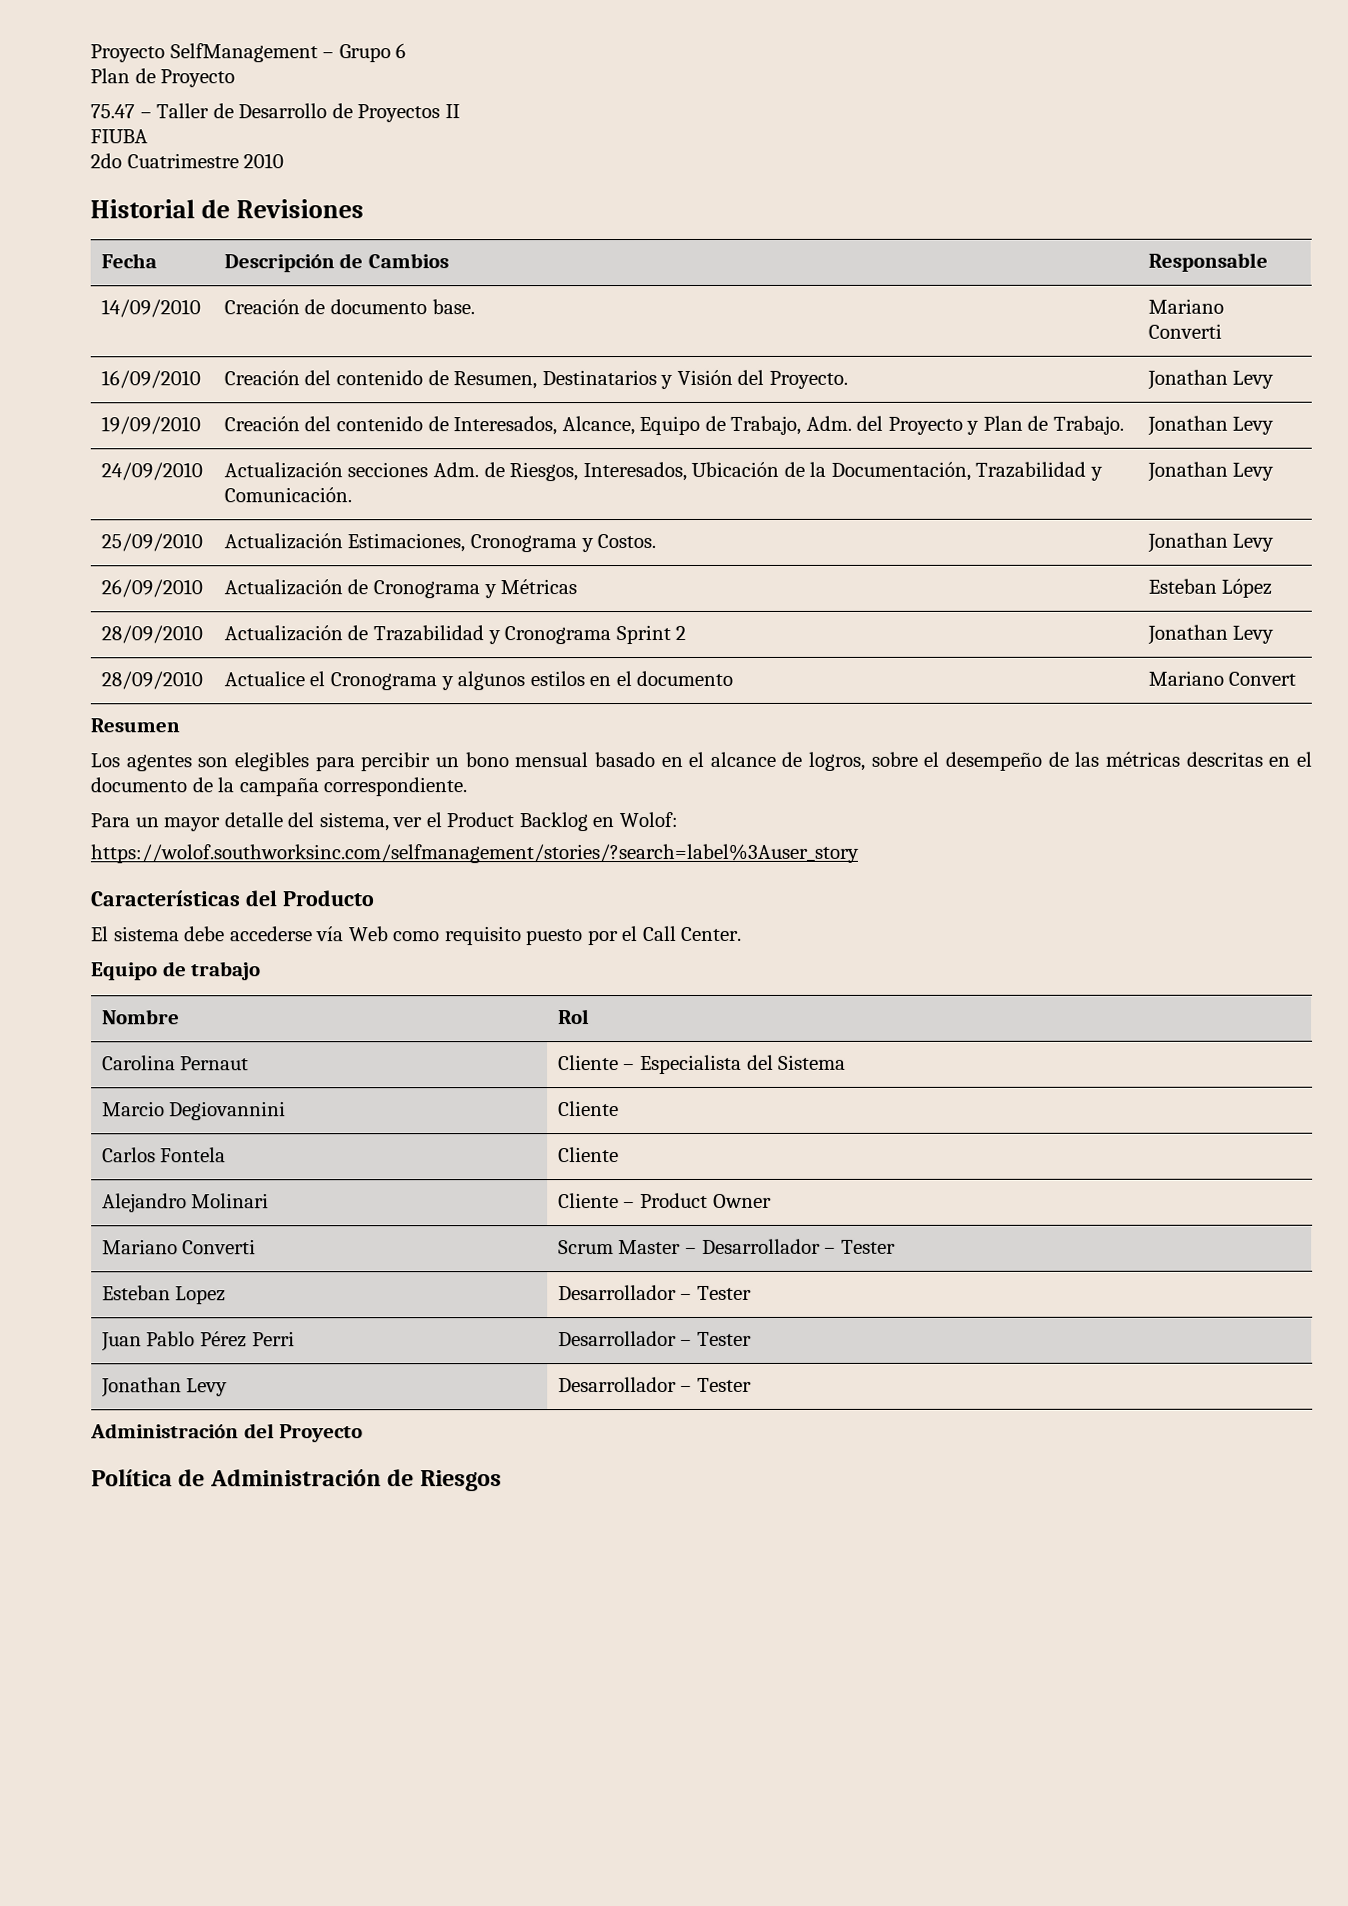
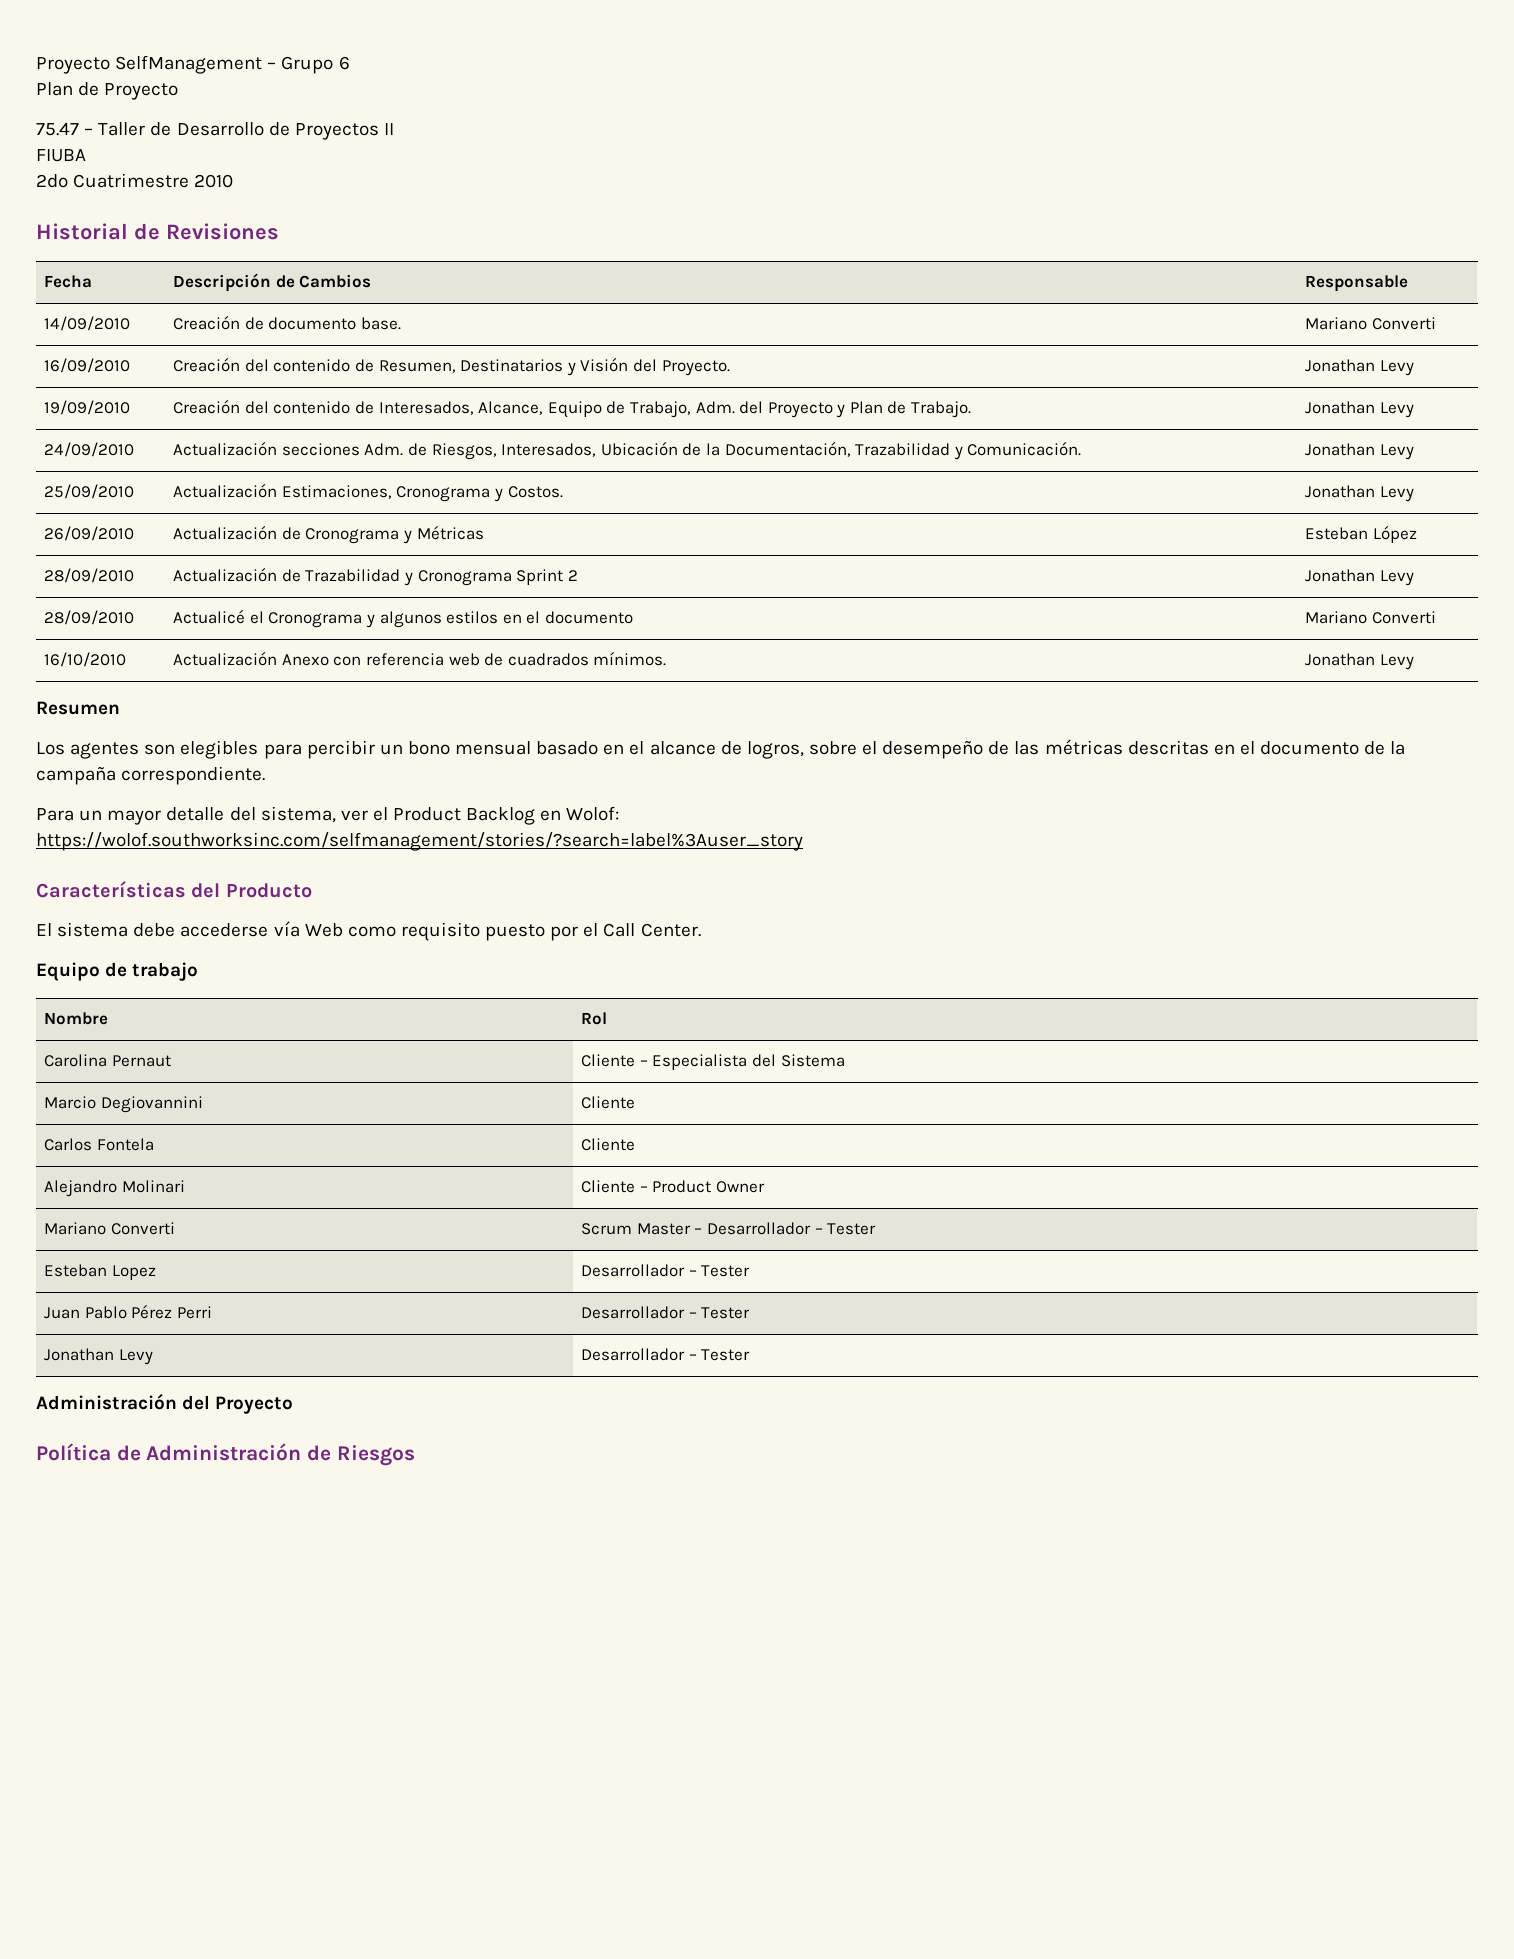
- 28/09/2010 | Actualice el Cronograma y algunos estilos en el documento | Mariano Convert
+ 28/09/2010 | Actualicé el Cronograma y algunos estilos en el documento | Mariano Converti
+ 16/10/2010 | Actualización Anexo con referencia web de cuadrados mínimos. | Jonathan Levy

